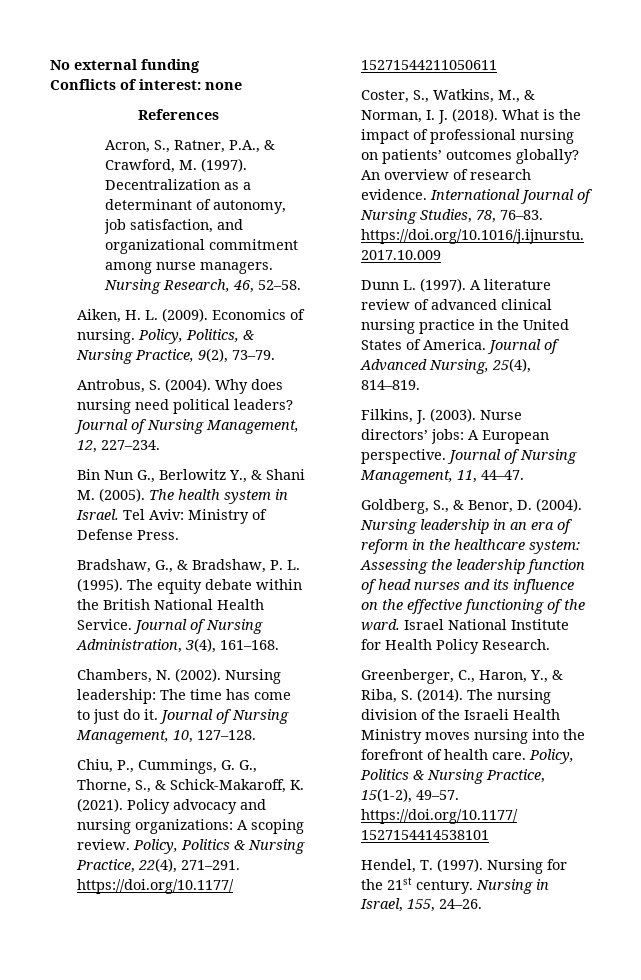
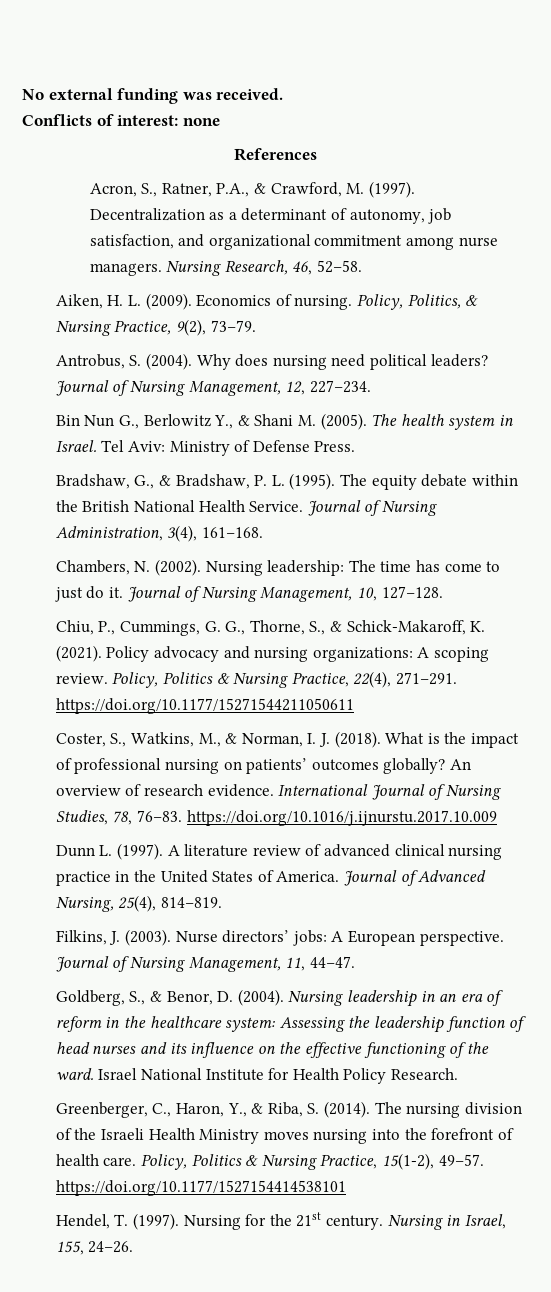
- No external funding
+ No external funding was received.

